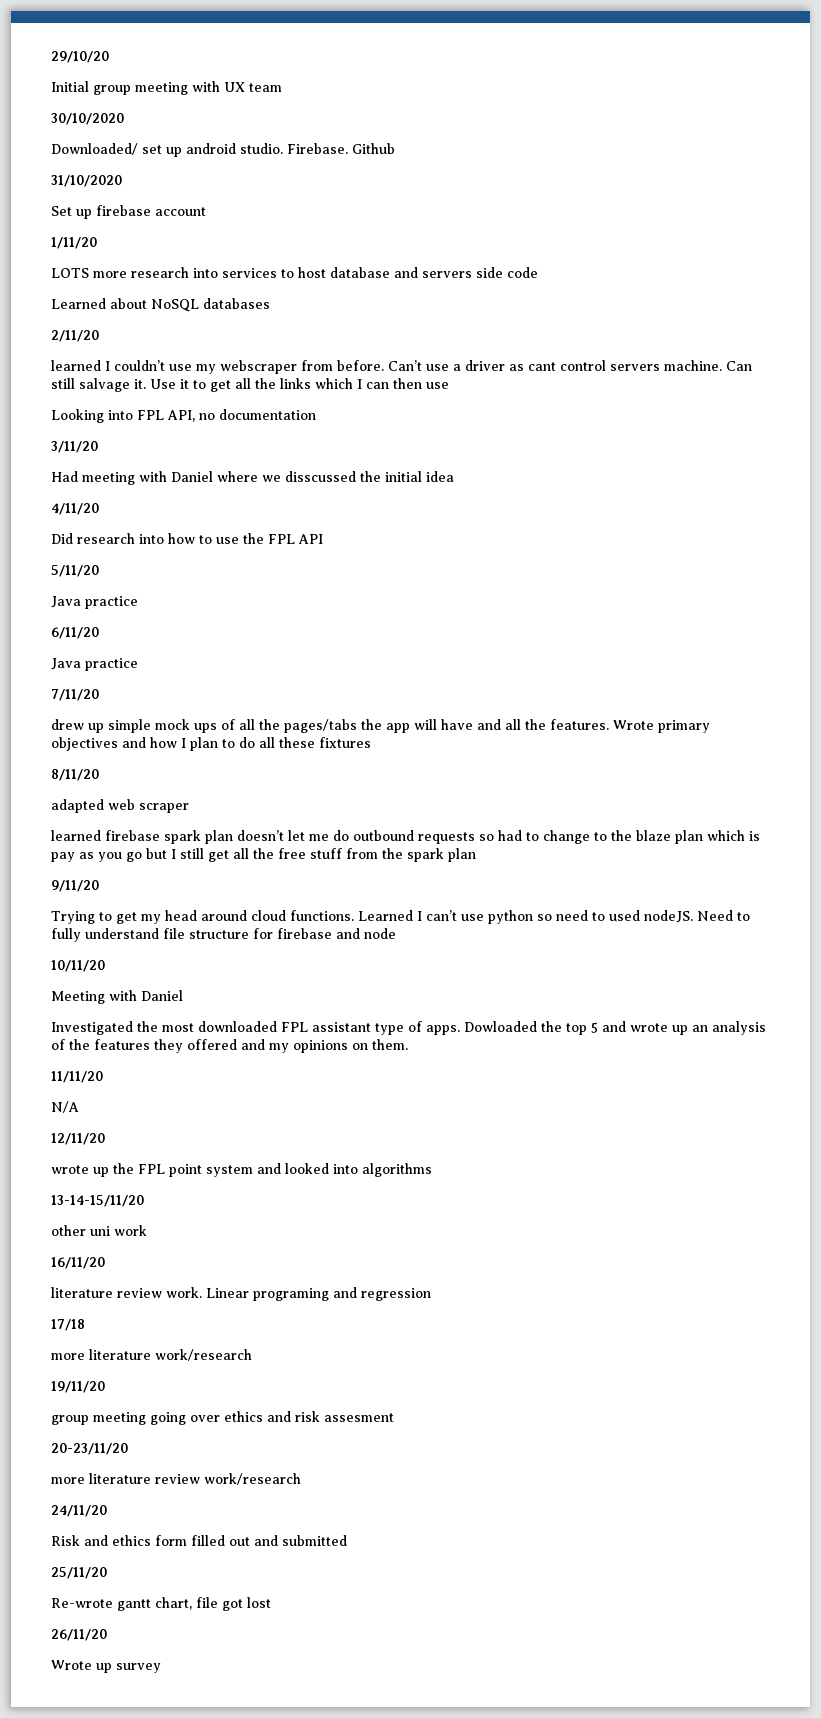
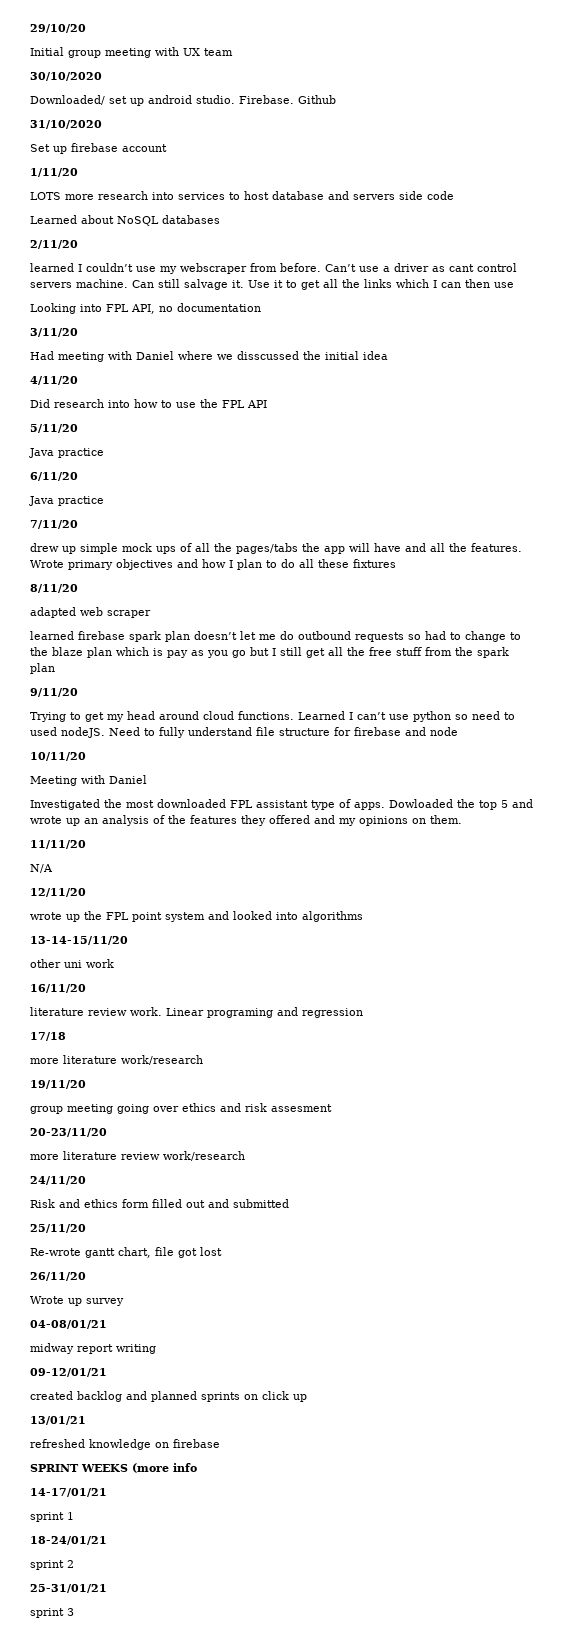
+ 04-08/01/21
+ midway report writing
+ 09-12/01/21
+ created backlog and planned sprints on click up
+ 13/01/21
+ refreshed knowledge on firebase
+ SPRINT WEEKS (more info
+ 14-17/01/21
+ sprint 1
+ 18-24/01/21
+ sprint 2
+ 25-31/01/21
+ sprint 3

